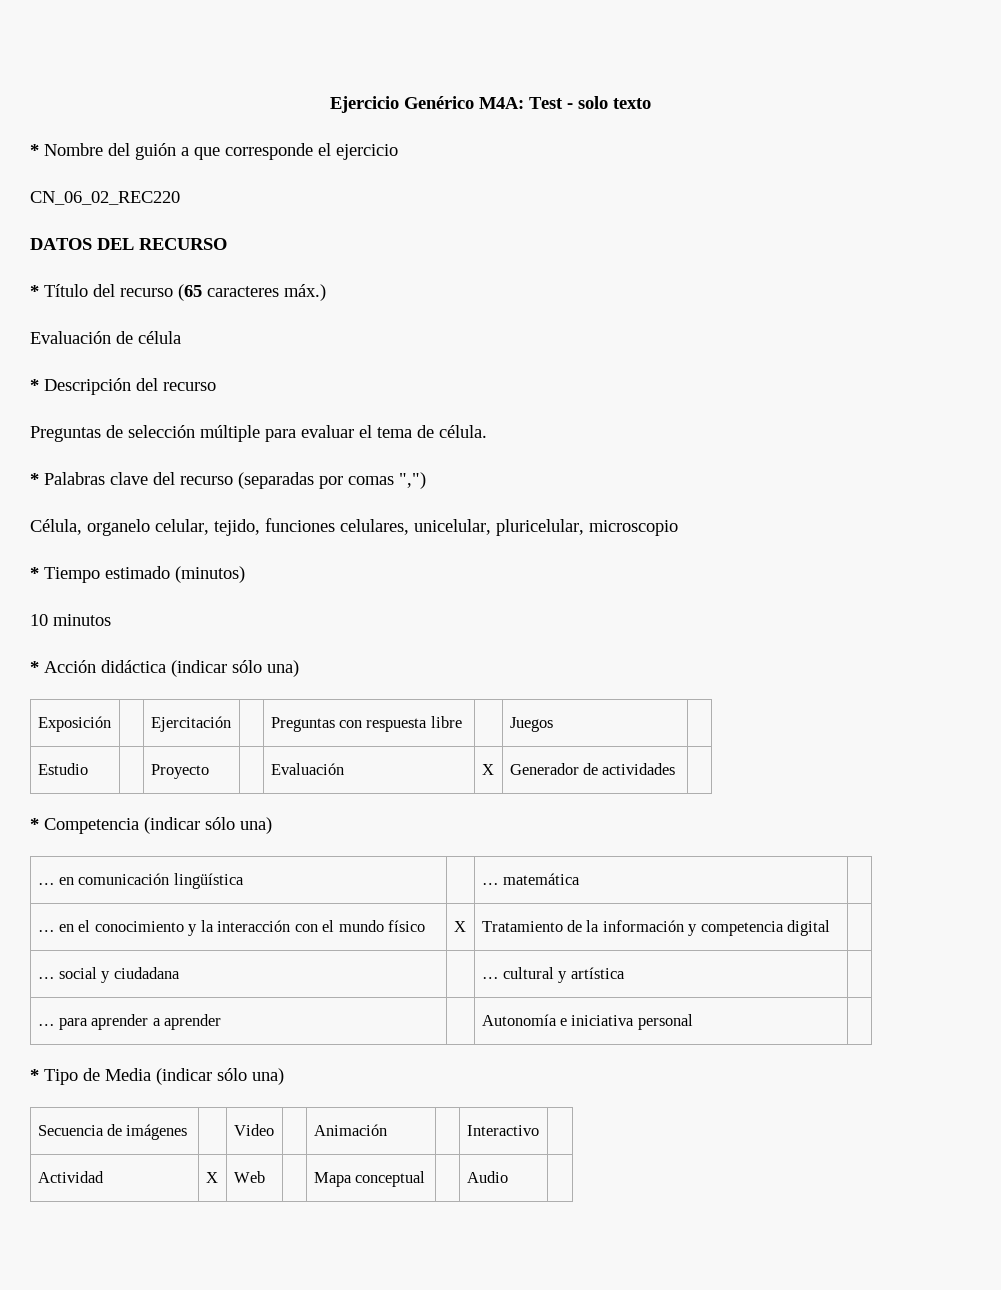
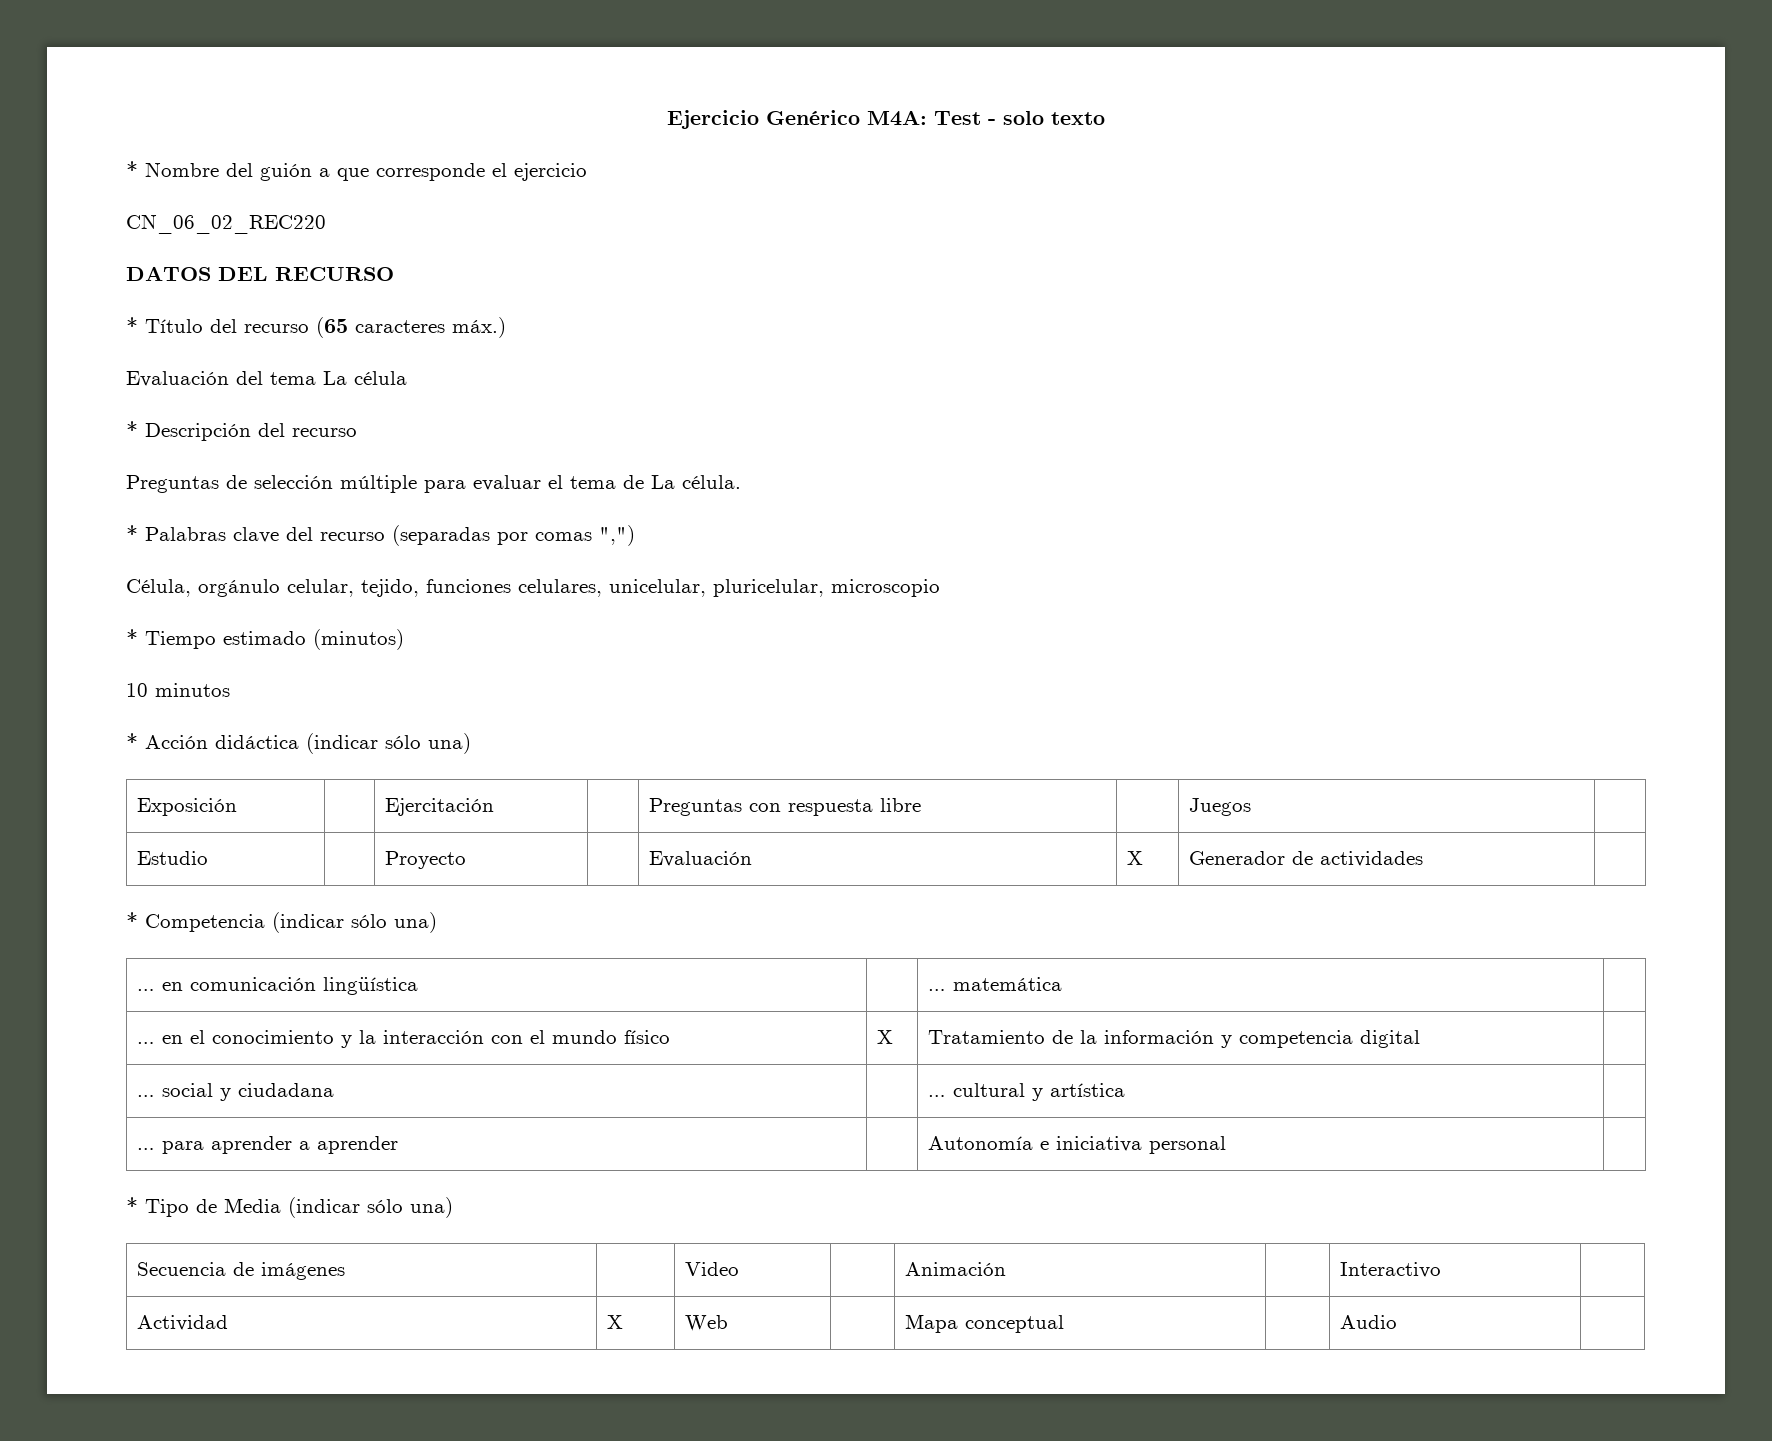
- Evaluación de célula
+ Evaluación del tema La célula
- Preguntas de selección múltiple para evaluar el tema de célula.
+ Preguntas de selección múltiple para evaluar el tema de La célula.
- Célula, organelo celular, tejido, funciones celulares, unicelular, pluricelular, microscopio
+ Célula, orgánulo celular, tejido, funciones celulares, unicelular, pluricelular, microscopio

